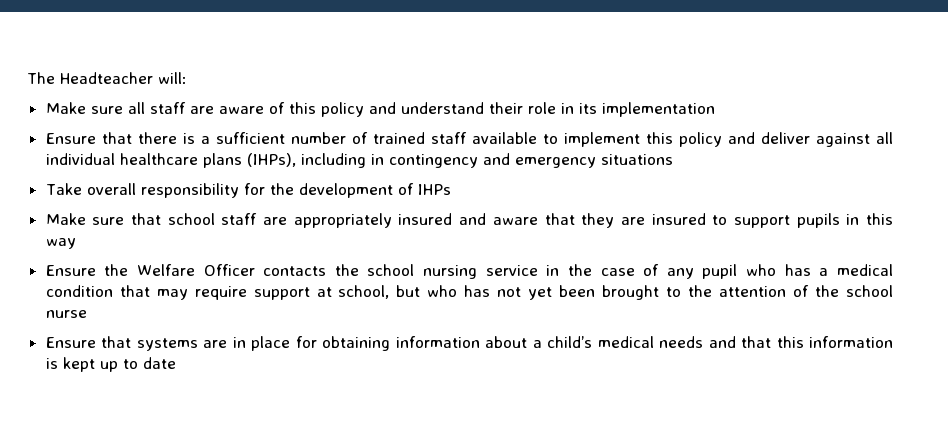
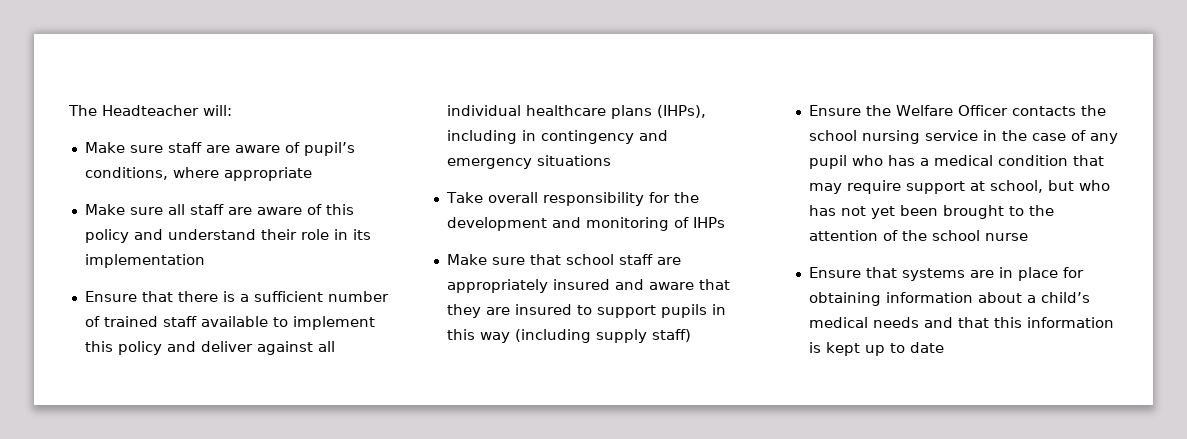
+ Make sure staff are aware of pupil’s conditions, where appropriate
- Take overall responsibility for the development of IHPs
+ Take overall responsibility for the development and monitoring of IHPs
- Make sure that school staff are appropriately insured and aware that they are insured to support pupils in this way
+ Make sure that school staff are appropriately insured and aware that they are insured to support pupils in this way (including supply staff)

